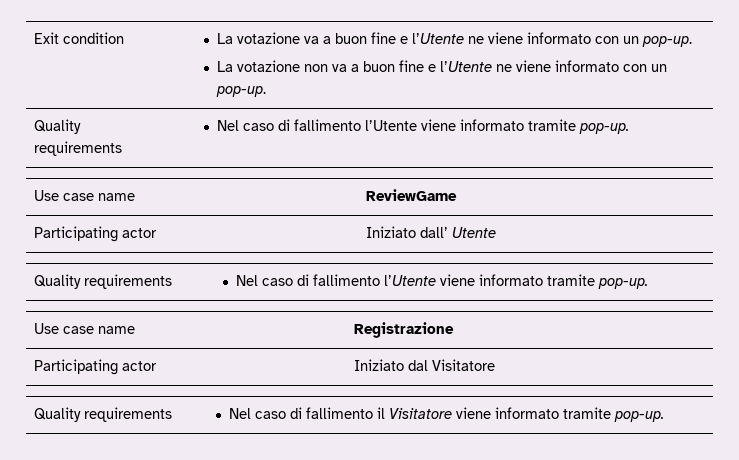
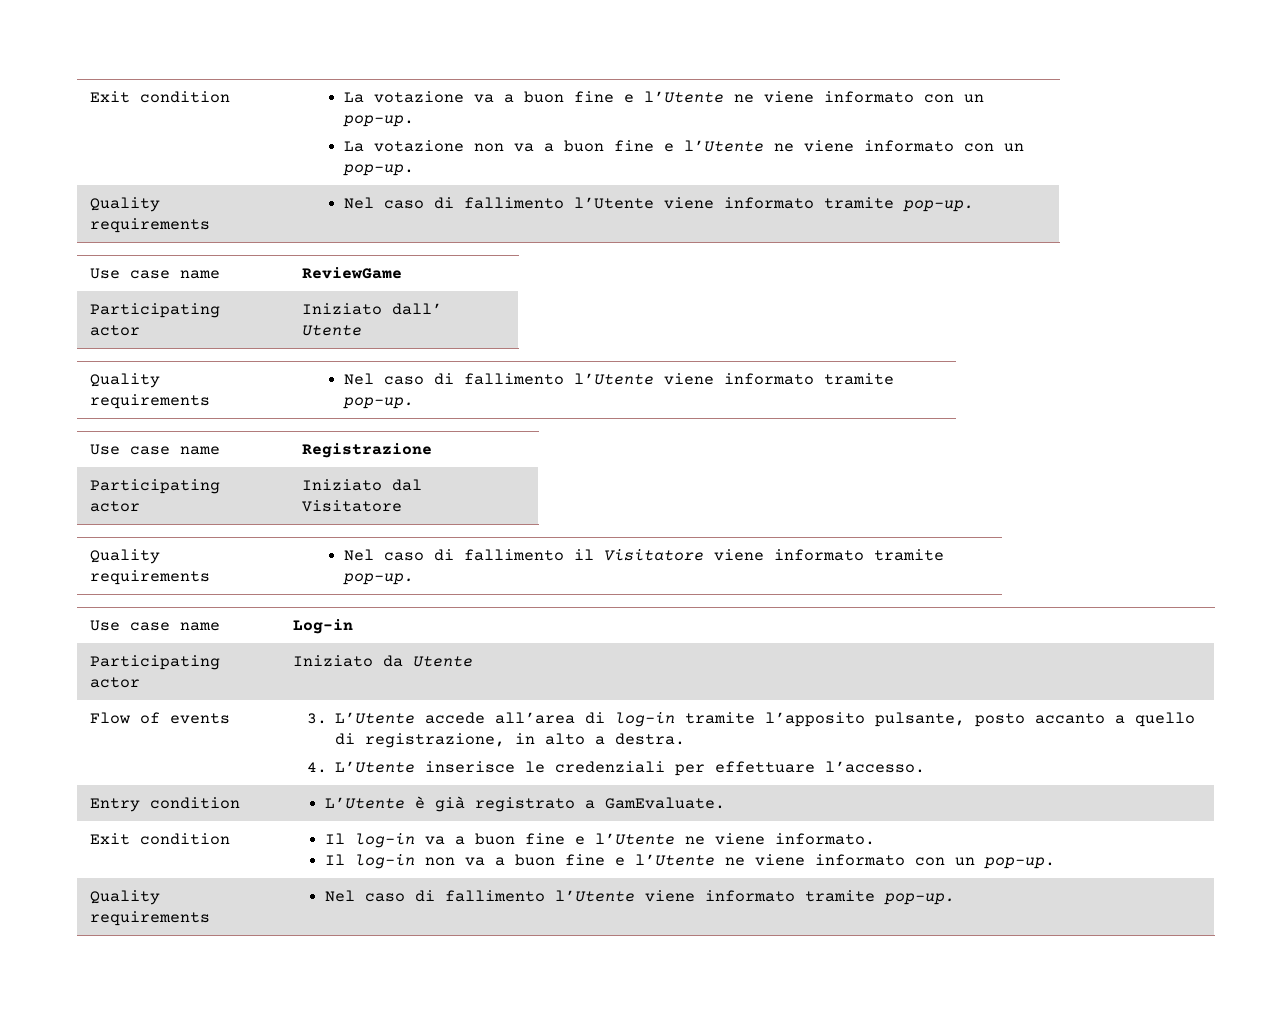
+ Use case name | Log-in
+ Participating actor | Iniziato da Utente
+ Flow of events | 3. L’Utente accede all’area di log-in tramite l’apposito pulsante, posto accanto a quello di registrazione, in alto a destra.
+ 4. L’Utente inserisce le credenziali per effettuare l’accesso.
+ Entry condition | L’Utente è già registrato a GamEvaluate.
+ Exit condition | Il log-in va a buon fine e l’Utente ne viene informato.
+ Il log-in non va a buon fine e l’Utente ne viene informato con un pop-up.
+ Quality requirements | Nel caso di fallimento l’Utente viene informato tramite pop-up.

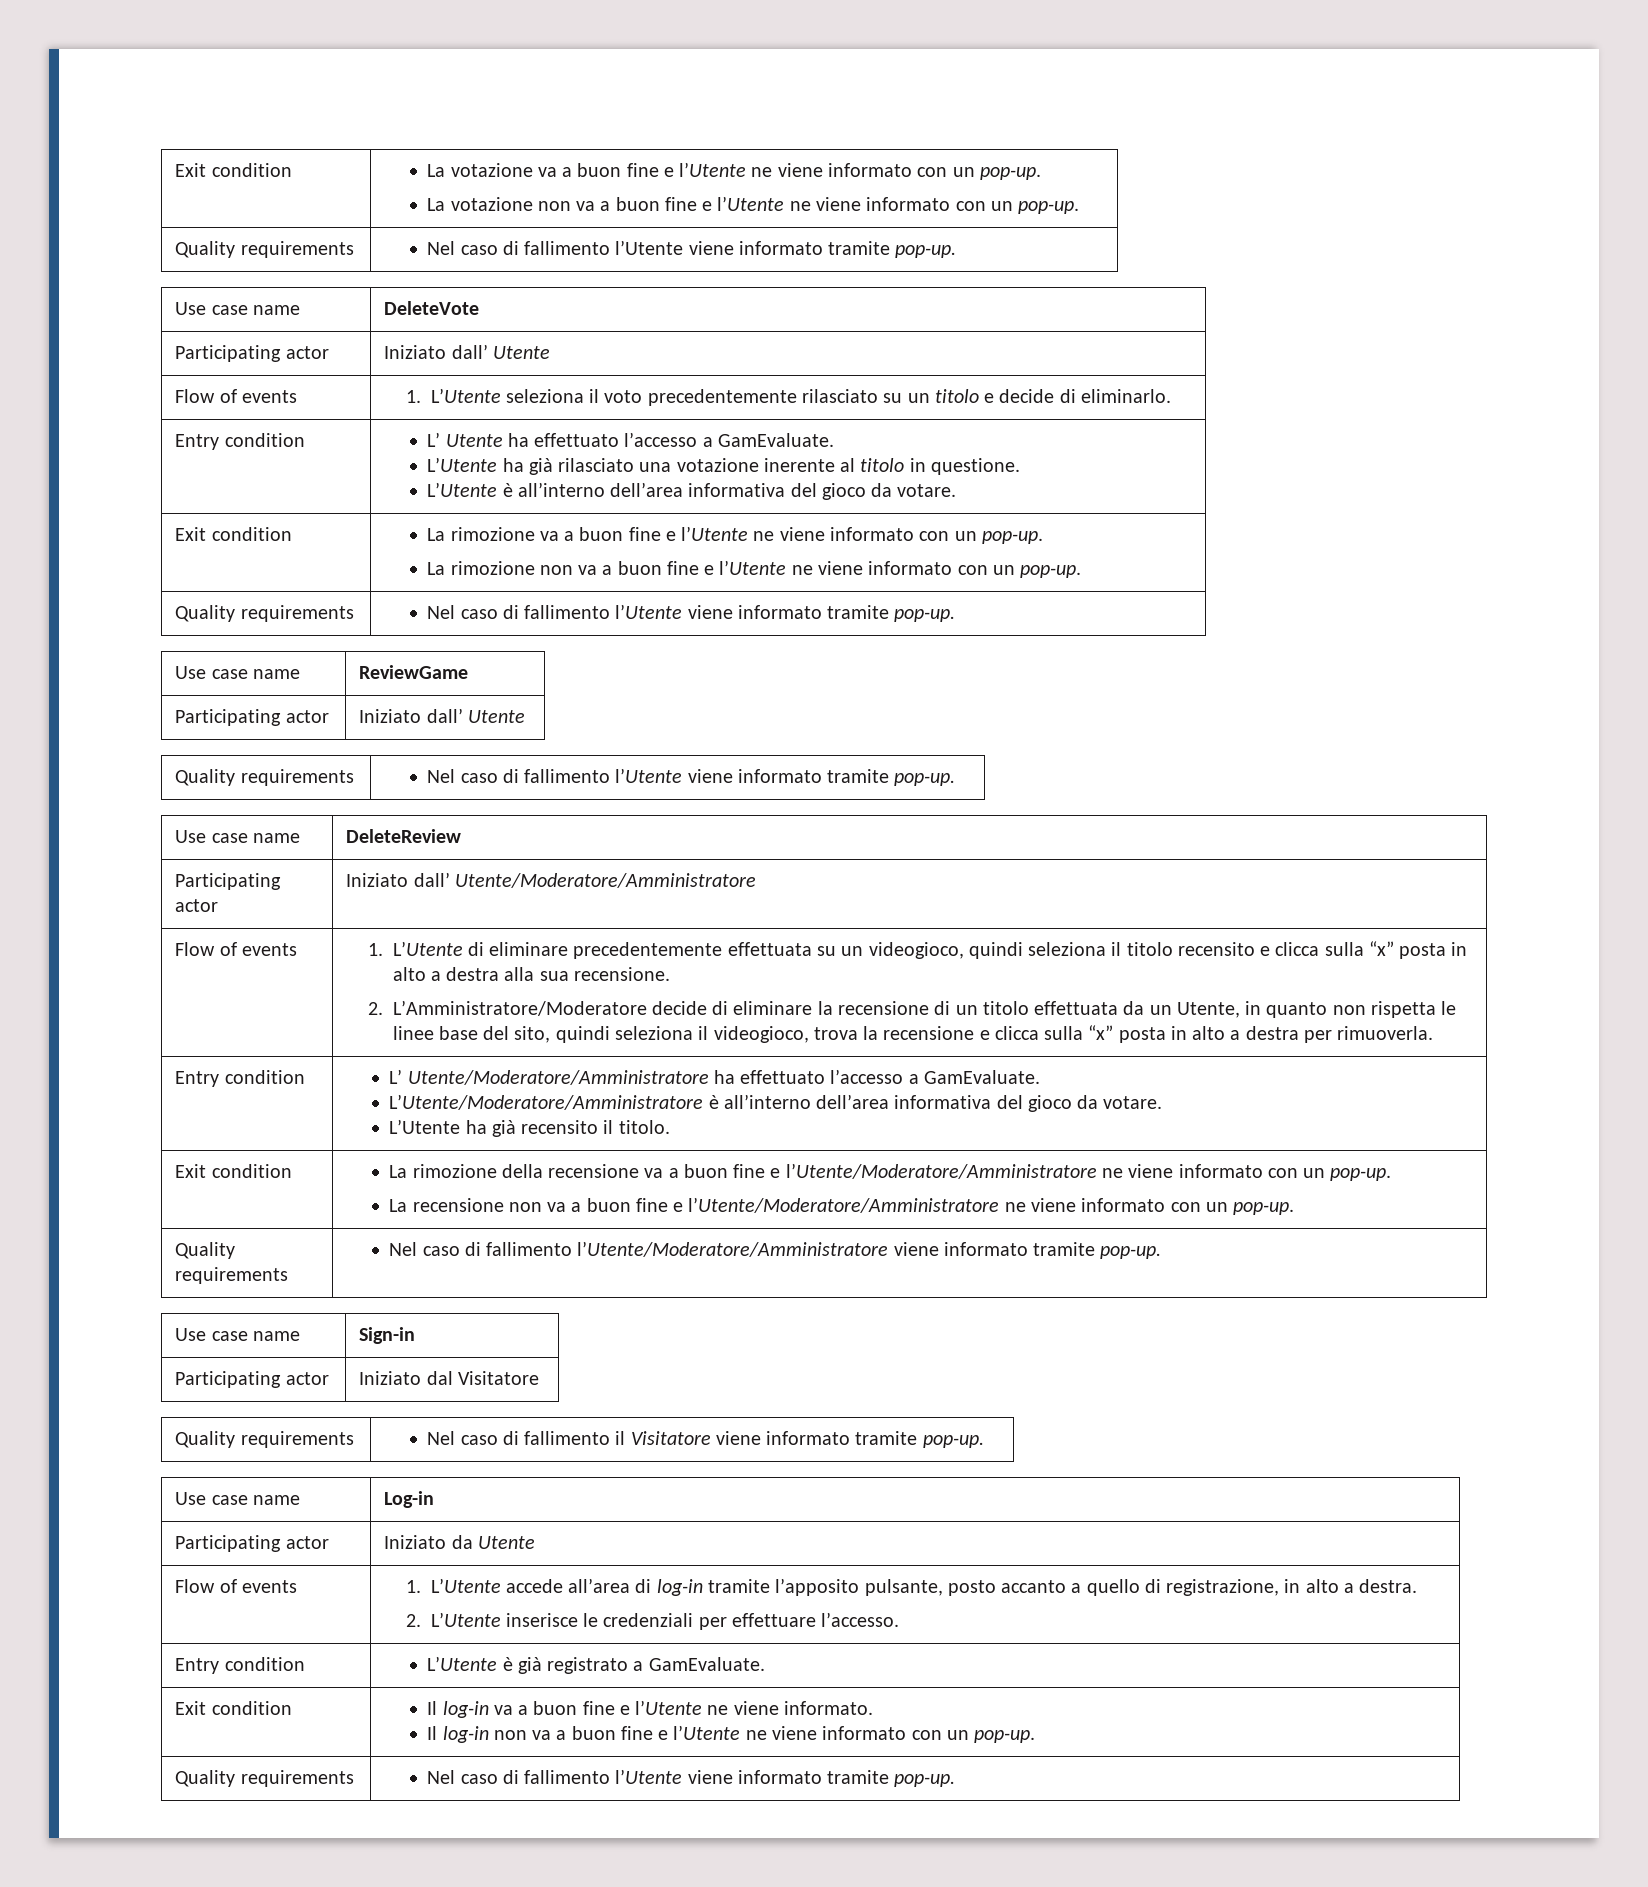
+ Use case name | DeleteVote
+ Participating actor | Iniziato dall’ Utente
+ Flow of events | 1. L’Utente seleziona il voto precedentemente rilasciato su un titolo e decide di eliminarlo.
+ Entry condition | L’ Utente ha effettuato l’accesso a GamEvaluate.
+ L’Utente ha già rilasciato una votazione inerente al titolo in questione.
+ L’Utente è all’interno dell’area informativa del gioco da votare.
+ Exit condition | La rimozione va a buon fine e l’Utente ne viene informato con un pop-up.
+ La rimozione non va a buon fine e l’Utente ne viene informato con un pop-up.
+ Quality requirements | Nel caso di fallimento l’Utente viene informato tramite pop-up.
- Use case name | Registrazione
+ Use case name | DeleteReview
+ Participating actor | Iniziato dall’ Utente/Moderatore/Amministratore
+ Flow of events | 1. L’Utente di eliminare precedentemente effettuata su un videogioco, quindi seleziona il titolo recensito e clicca sulla “x” posta in alto a destra alla sua recensione.
+ 2. L’Amministratore/Moderatore decide di eliminare la recensione di un titolo effettuata da un Utente, in quanto non rispetta le linee base del sito, quindi seleziona il videogioco, trova la recensione e clicca sulla “x” posta in alto a destra per rimuoverla.
+ Entry condition | L’ Utente/Moderatore/Amministratore ha effettuato l’accesso a GamEvaluate.
+ L’Utente/Moderatore/Amministratore è all’interno dell’area informativa del gioco da votare.
+ L’Utente ha già recensito il titolo.
+ Exit condition | La rimozione della recensione va a buon fine e l’Utente/Moderatore/Amministratore ne viene informato con un pop-up.
+ La recensione non va a buon fine e l’Utente/Moderatore/Amministratore ne viene informato con un pop-up.
+ Quality requirements | Nel caso di fallimento l’Utente/Moderatore/Amministratore viene informato tramite pop-up.
+ Use case name | Sign-in
- Flow of events | 3. L’Utente accede all’area di log-in tramite l’apposito pulsante, posto accanto a quello di registrazione, in alto a destra.
- 4. L’Utente inserisce le credenziali per effettuare l’accesso.
+ Flow of events | 1. L’Utente accede all’area di log-in tramite l’apposito pulsante, posto accanto a quello di registrazione, in alto a destra.
+ 2. L’Utente inserisce le credenziali per effettuare l’accesso.

